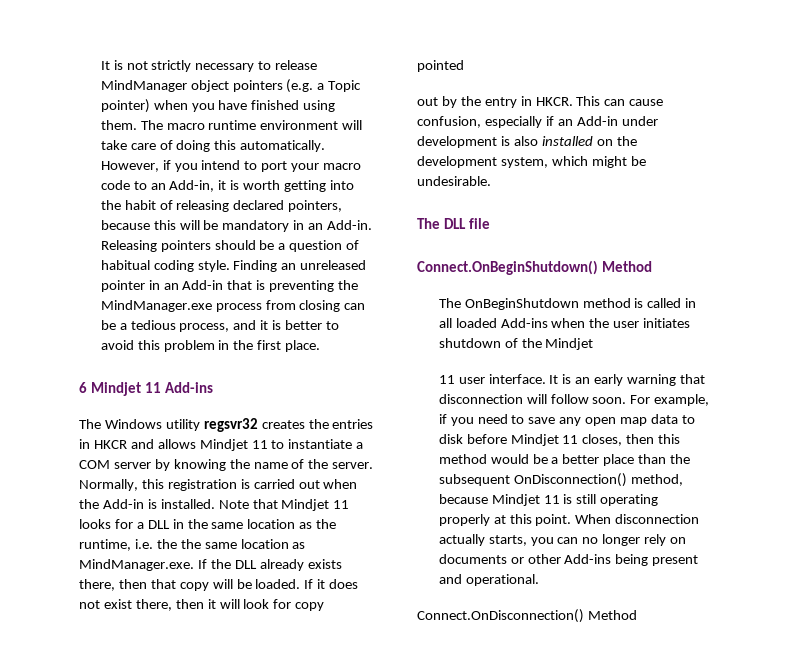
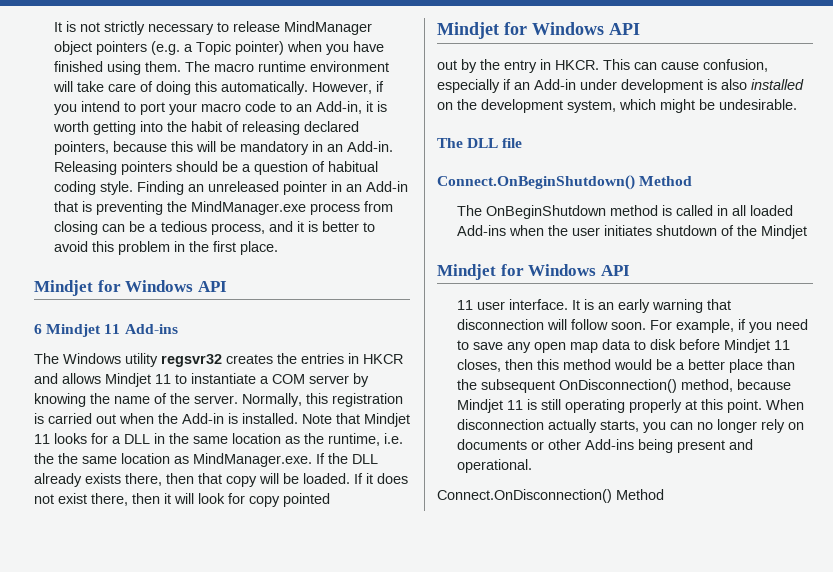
  Finding an unreleased pointer in an Add-in that is preventing the MindManager.exe process from closing can be a tedious process, and it is better to avoid this problem in the first place.
+ Mindjet for Windows API
  If it does not exist there, then it will look for copy pointed
+ Mindjet for Windows API
  The OnBeginShutdown method is called in all loaded Add-ins when the user initiates shutdown of the Mindjet
+ Mindjet for Windows API

